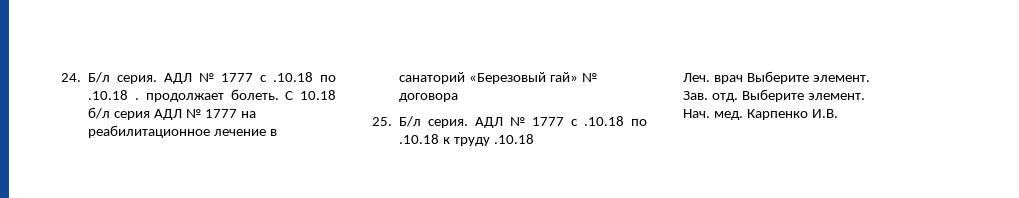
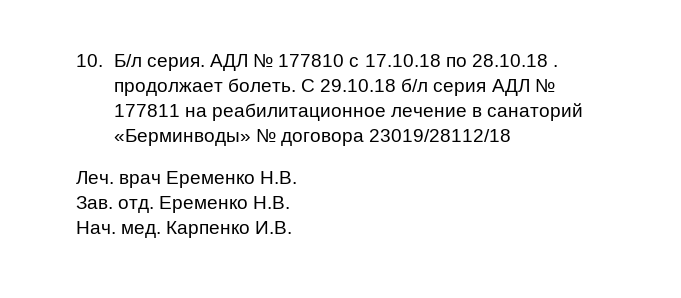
- 24. Б/л серия. АДЛ № 1777 с .10.18 по .10.18 . продолжает болеть.
+ 10. Б/л серия. АДЛ № 177810 с 17.10.18 по 28.10.18 . продолжает болеть.
- С 10.18 б/л серия АДЛ № 1777 на реабилитационное лечение в санаторий «Березовый гай» № договора
- 25. Б/л серия. АДЛ № 1777 с .10.18 по .10.18 к труду .10.18
+ С 29.10.18 б/л серия АДЛ № 177811 на реабилитационное лечение в санаторий «Берминводы» № договора 23019/28112/18
- Леч. врач Выберите элемент.
+ Леч. врач Еременко Н.В.
- Зав. отд. Выберите элемент.
+ Зав. отд. Еременко Н.В.

